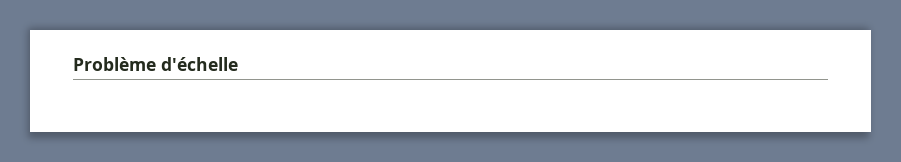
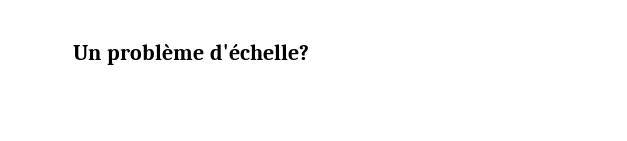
- Problème d'échelle
+ Un problème d'échelle?

